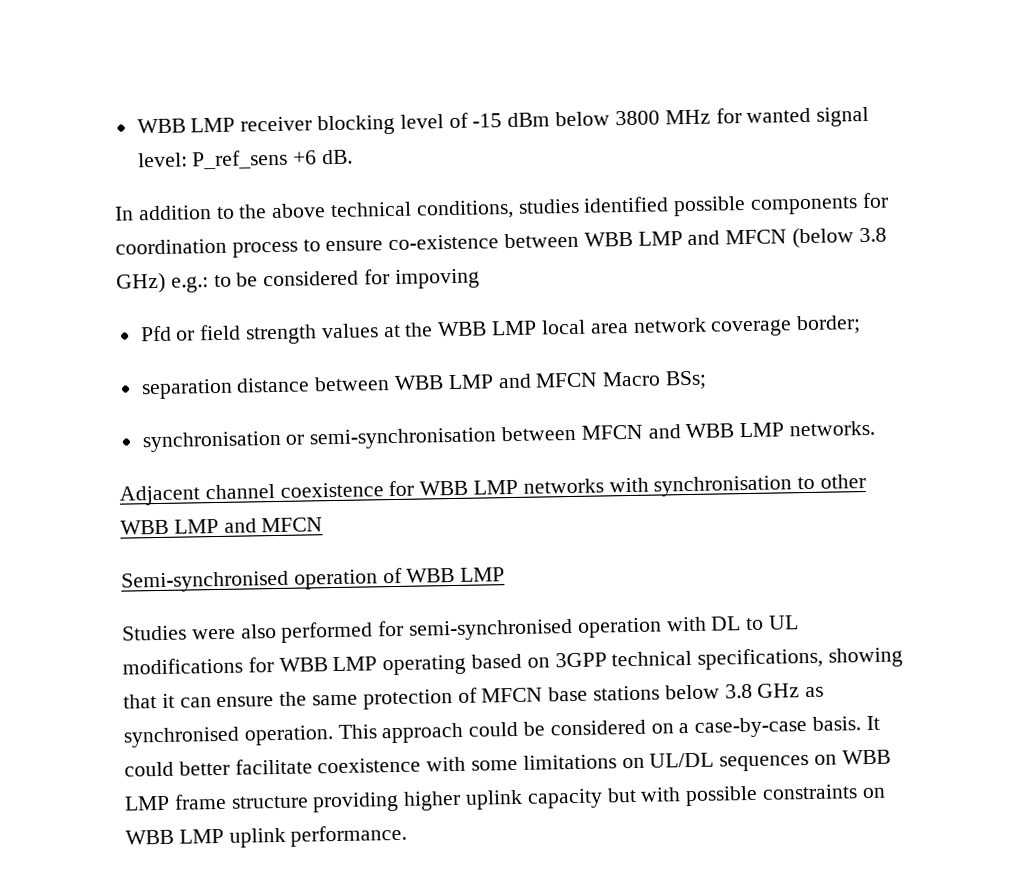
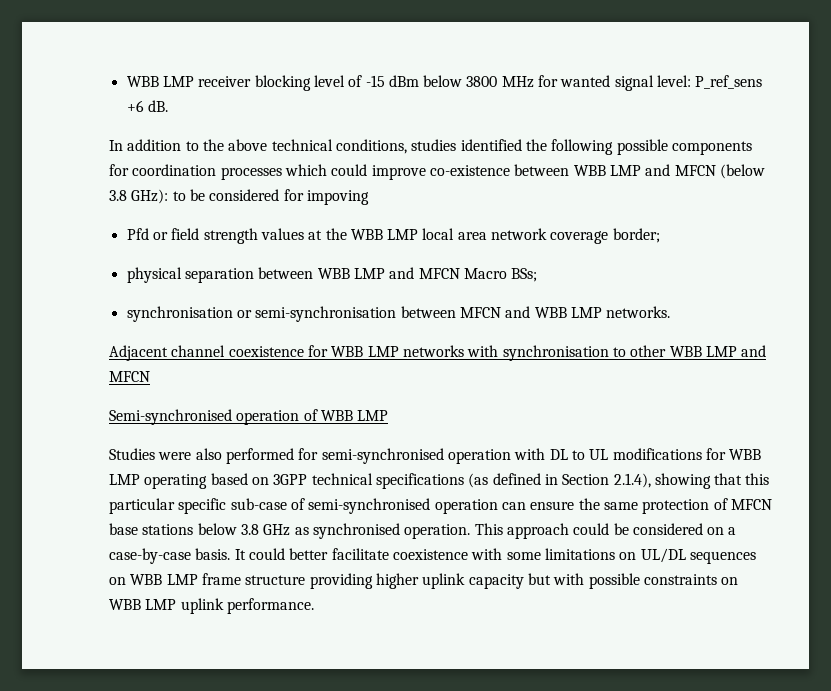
- In addition to the above technical conditions, studies identified possible components for coordination process to ensure co-existence between WBB LMP and MFCN (below 3.8 GHz) e.g.: to be considered for impoving
+ In addition to the above technical conditions, studies identified the following possible components for coordination processes which could improve co-existence between WBB LMP and MFCN (below 3.8 GHz): to be considered for impoving
- separation distance between WBB LMP and MFCN Macro BSs;
+ physical separation between WBB LMP and MFCN Macro BSs;
- Studies were also performed for semi-synchronised operation with DL to UL modifications for WBB LMP operating based on 3GPP technical specifications, showing that it can ensure the same protection of MFCN base stations below 3.8 GHz as synchronised operation.
+ Studies were also performed for semi-synchronised operation with DL to UL modifications for WBB LMP operating based on 3GPP technical specifications (as defined in Section 2.1.4), showing that this particular specific sub-case of semi-synchronised operation can ensure the same protection of MFCN base stations below 3.8 GHz as synchronised operation.

